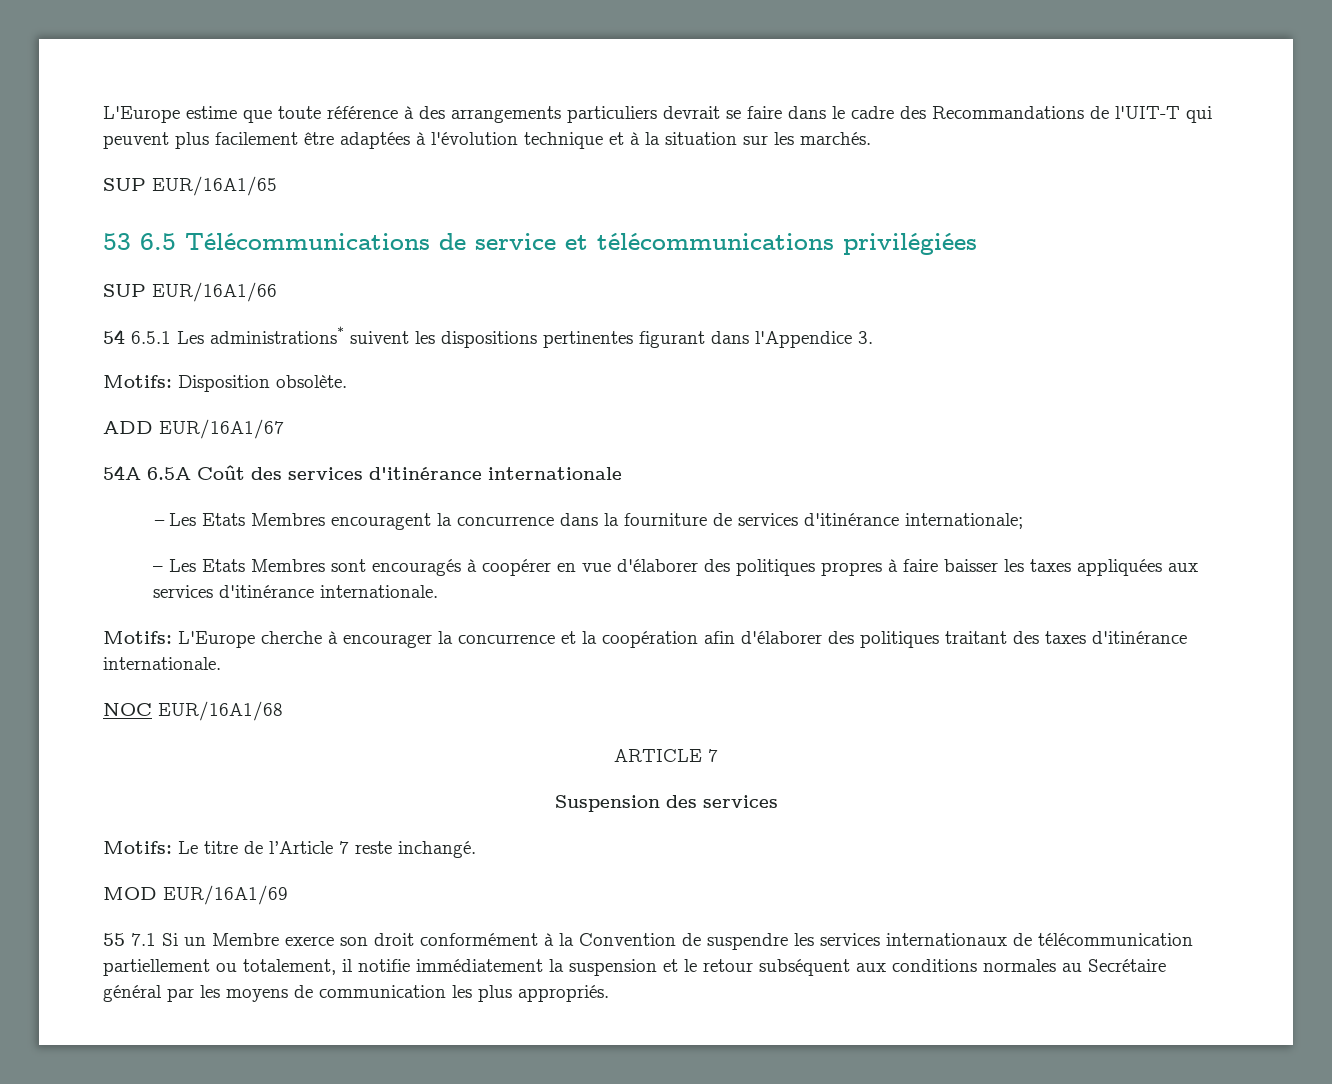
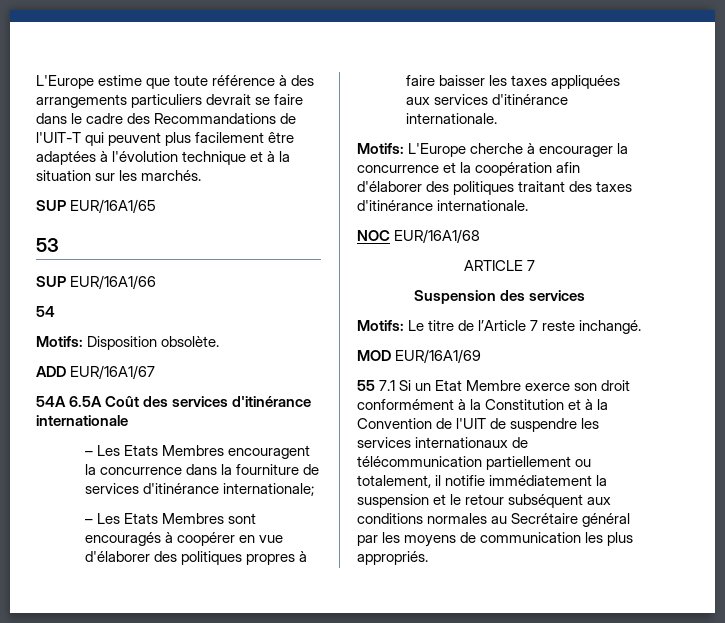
- 53 6.5 Télécommunications de service et télécommunications privilégiées
+ 53
  SUP EUR/16A1/66
- 54 6.5.1 Les administrations* suivent les dispositions pertinentes figurant dans l'Appendice 3.
+ 54
- 55 7.1 Si un Membre exerce son droit conformément à la Convention de suspendre les services internationaux de télécommunication partiellement ou totalement, il notifie immédiatement la suspension et le retour subséquent aux conditions normales au Secrétaire général par les moyens de communication les plus appropriés.
+ 55 7.1 Si un Etat Membre exerce son droit conformément à la Constitution et à la Convention de l'UIT de suspendre les services internationaux de télécommunication partiellement ou totalement, il notifie immédiatement la suspension et le retour subséquent aux conditions normales au Secrétaire général par les moyens de communication les plus appropriés.

